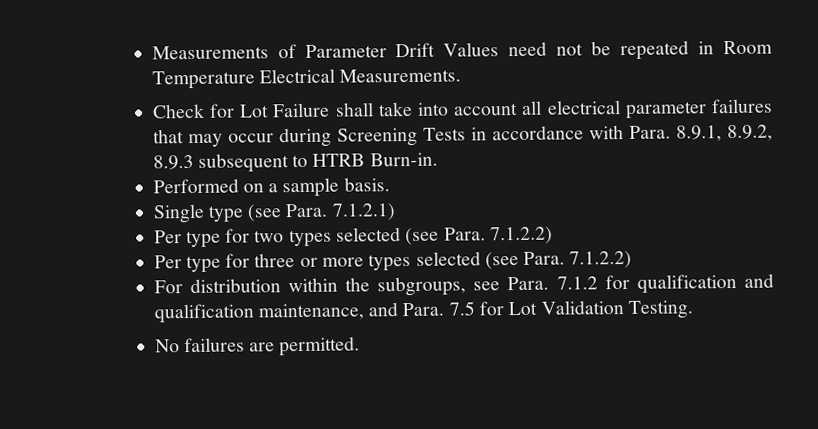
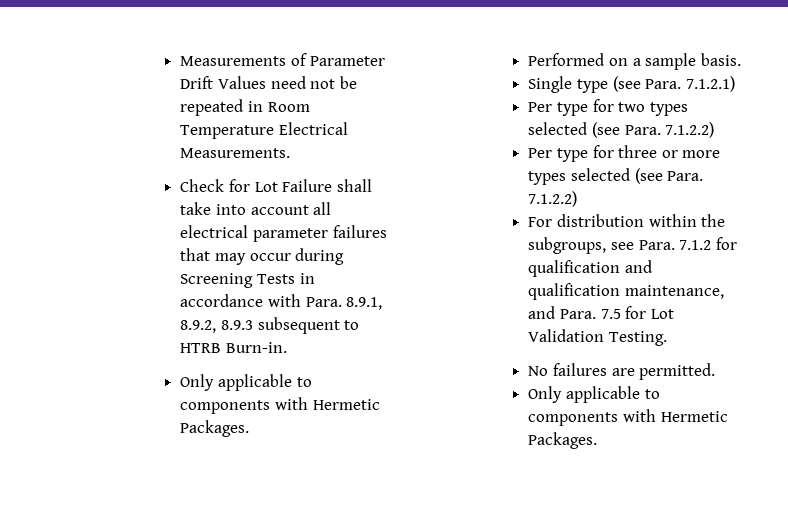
  Check for Lot Failure shall take into account all electrical parameter failures that may occur during Screening Tests in accordance with Para. 8.9.1, 8.9.2, 8.9.3 subsequent to HTRB Burn-in.
+ Only applicable to components with Hermetic Packages.
  No failures are permitted.
+ Only applicable to components with Hermetic Packages.

